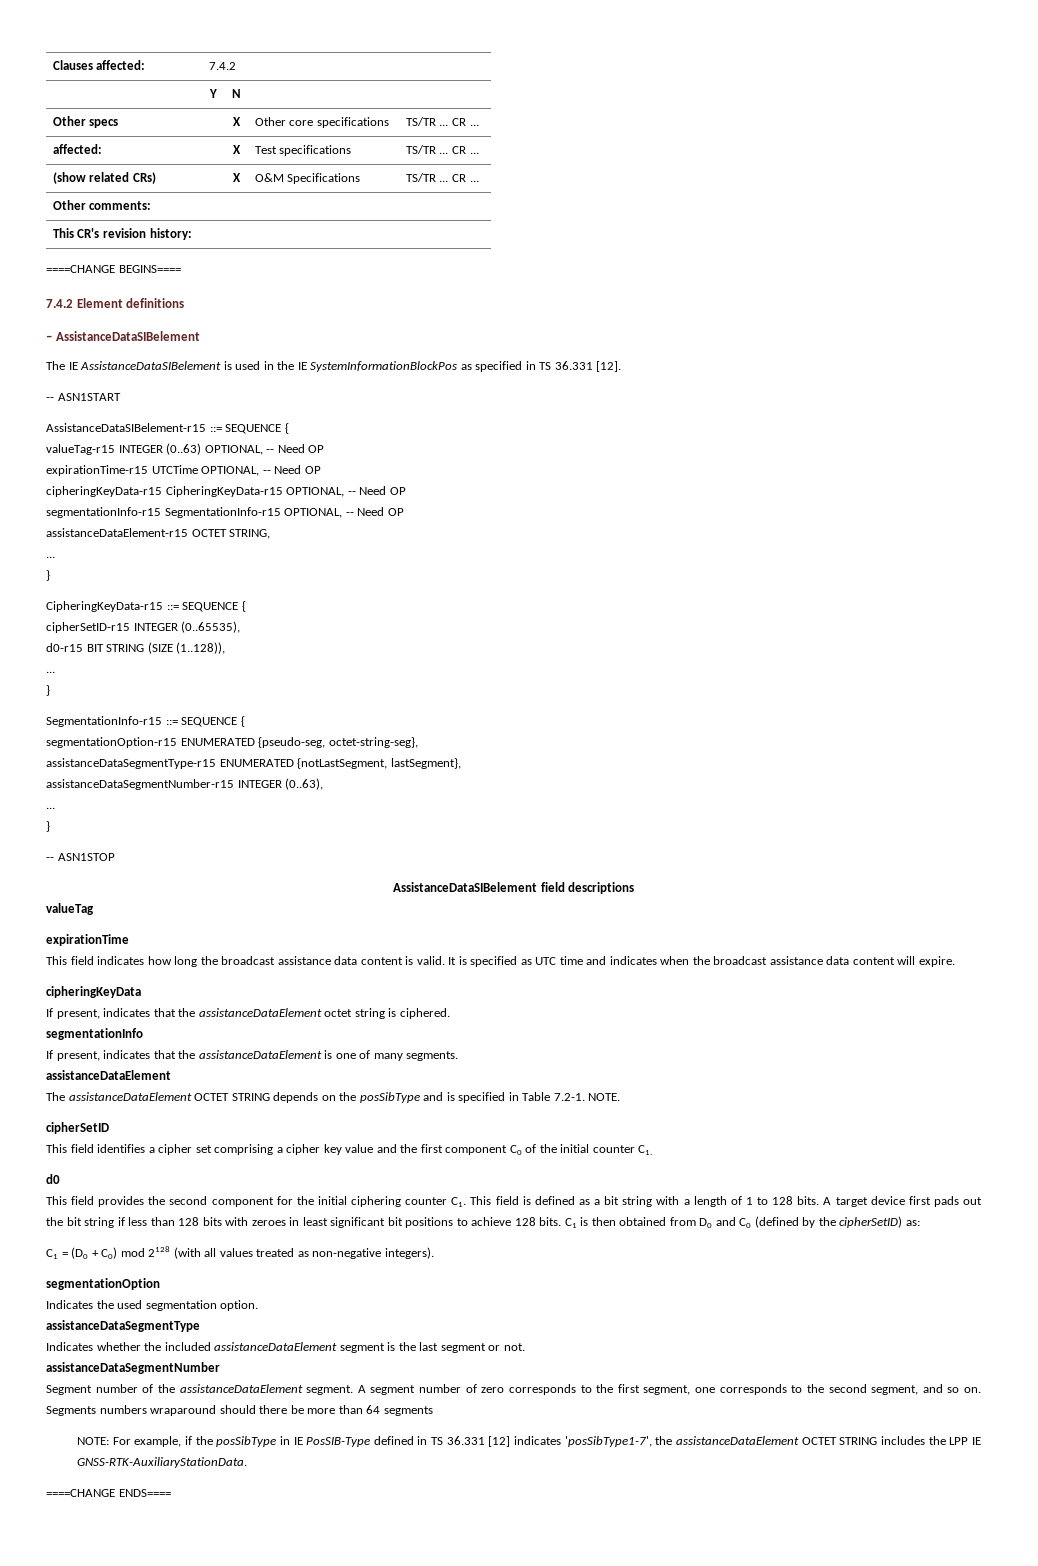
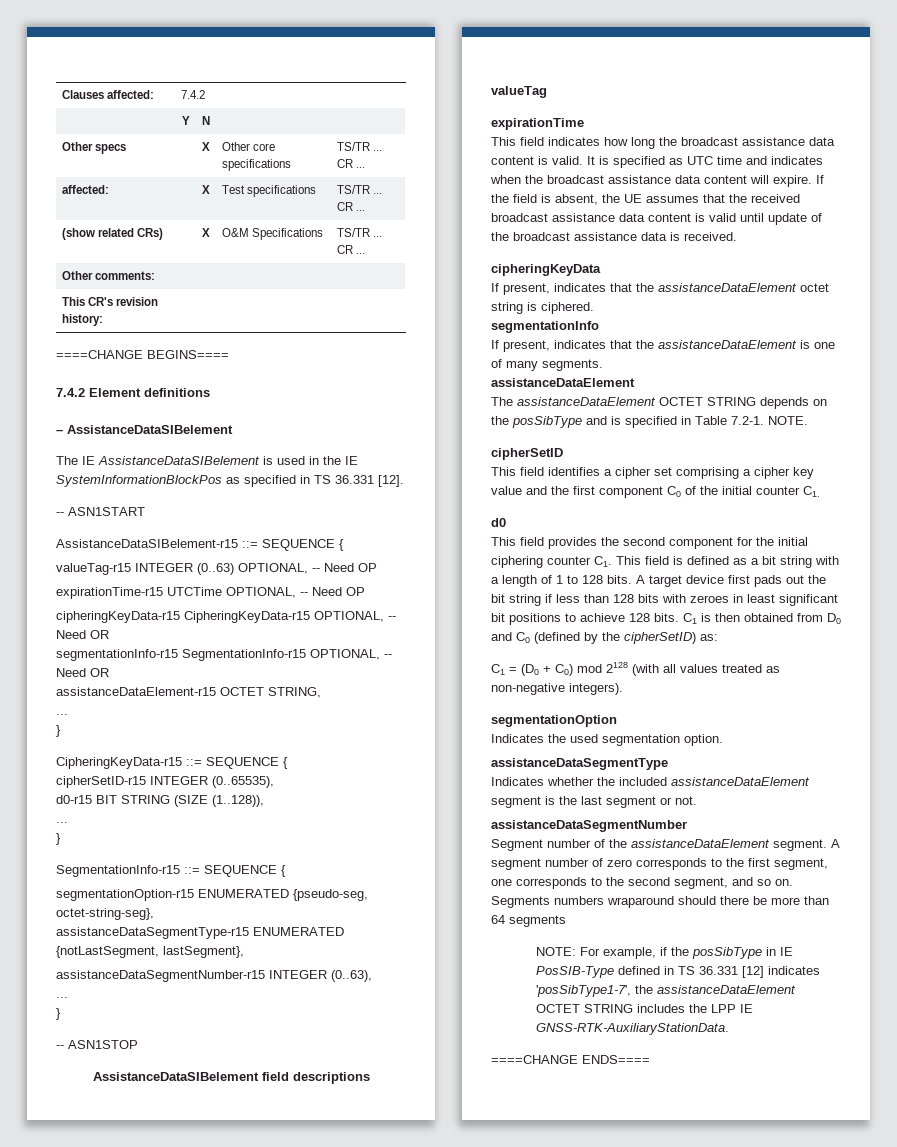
- cipheringKeyData-r15 CipheringKeyData-r15 OPTIONAL, -- Need OP
+ cipheringKeyData-r15 CipheringKeyData-r15 OPTIONAL, -- Need OR
- segmentationInfo-r15 SegmentationInfo-r15 OPTIONAL, -- Need OP
+ segmentationInfo-r15 SegmentationInfo-r15 OPTIONAL, -- Need OR
+ If the field is absent, the UE assumes that the received broadcast assistance data content is valid until update of the broadcast assistance data is received.

